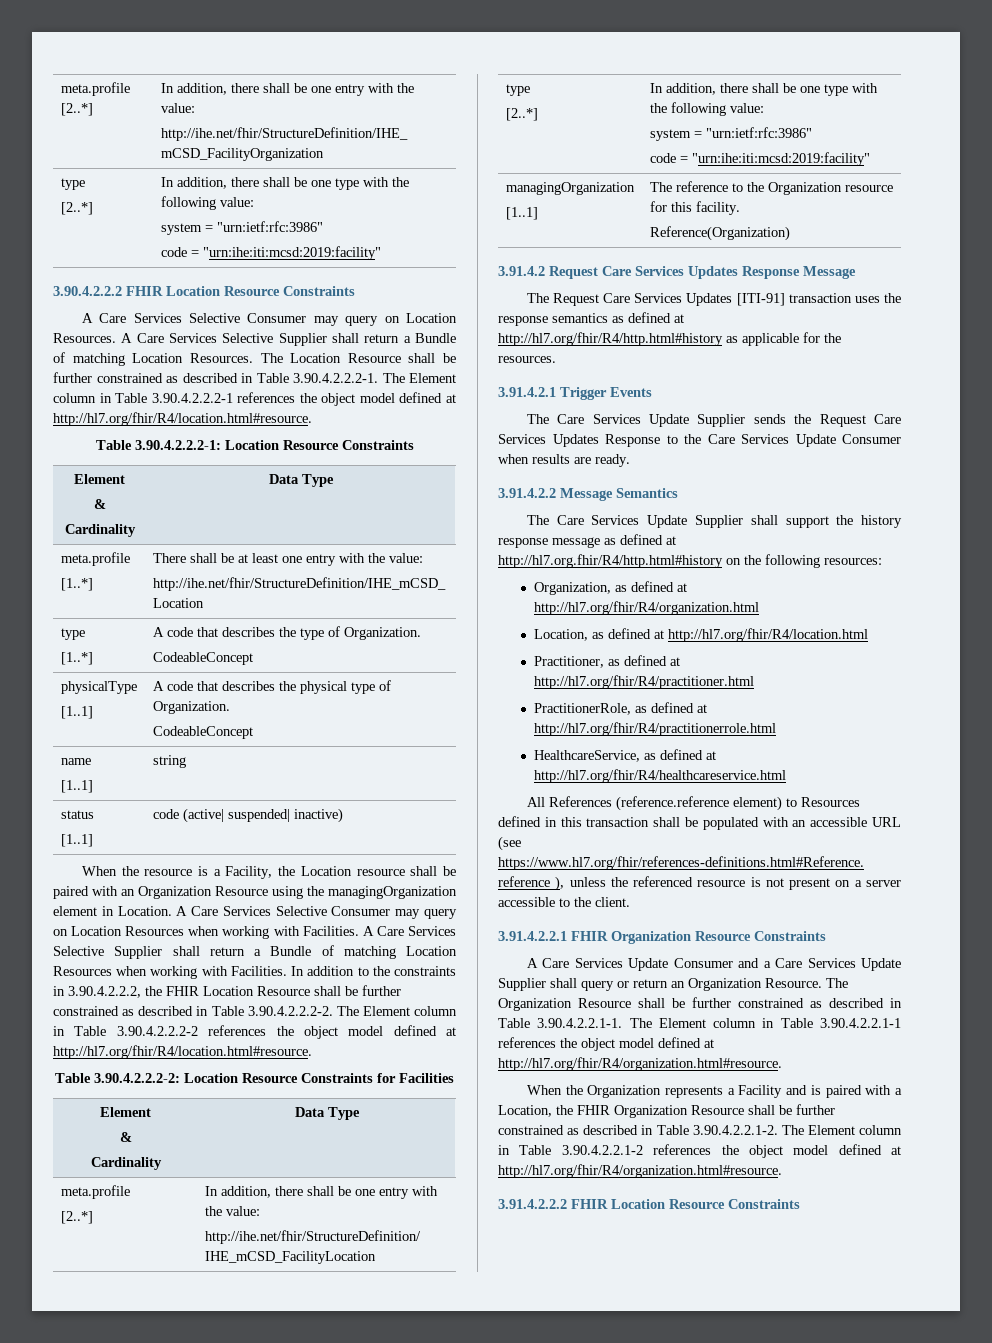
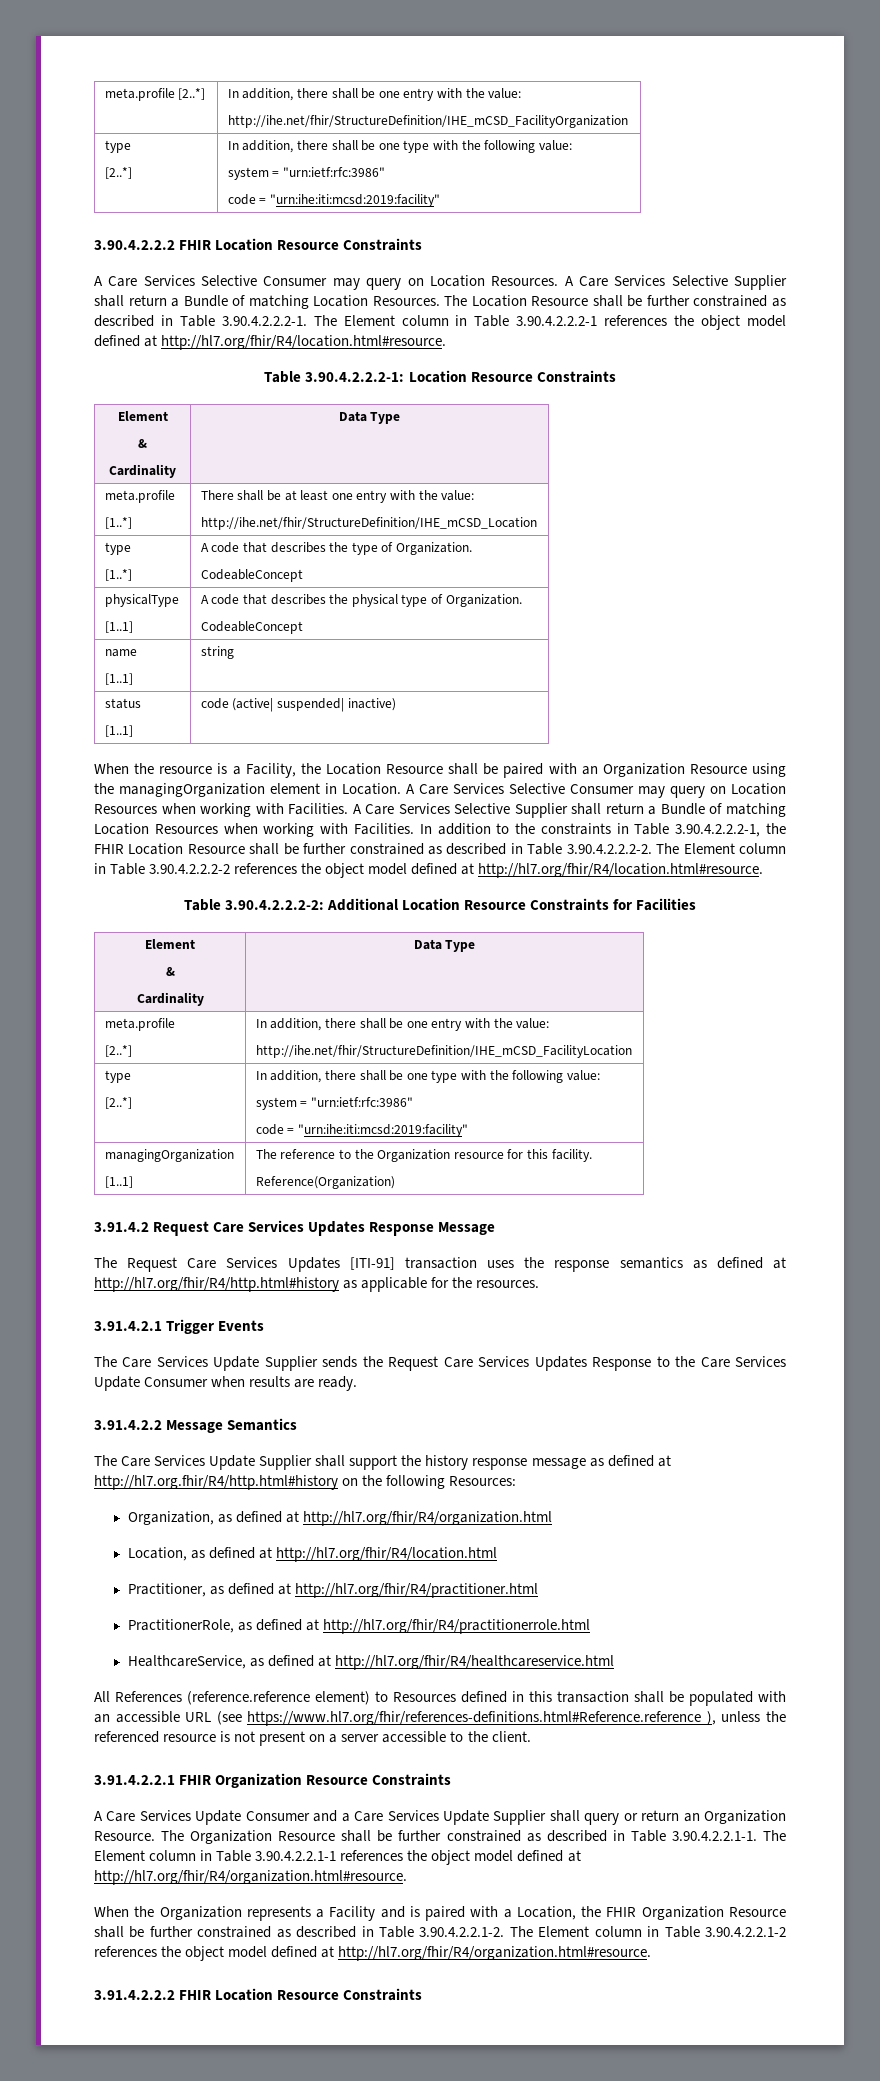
- When the resource is a Facility, the Location resource shall be paired with an Organization Resource using the managingOrganization element in Location.
+ When the resource is a Facility, the Location Resource shall be paired with an Organization Resource using the managingOrganization element in Location.
- In addition to the constraints in 3.90.4.2.2.2, the FHIR Location Resource shall be further constrained as described in Table 3.90.4.2.2.2-2. The Element column in Table 3.90.4.2.2.2-2 references the object model defined at http://hl7.org/fhir/R4/location.html#resource.
+ In addition to the constraints in Table 3.90.4.2.2.2-1, the FHIR Location Resource shall be further constrained as described in Table 3.90.4.2.2.2-2. The Element column in Table 3.90.4.2.2.2-2 references the object model defined at http://hl7.org/fhir/R4/location.html#resource.
- Table 3.90.4.2.2.2-2: Location Resource Constraints for Facilities
+ Table 3.90.4.2.2.2-2: Additional Location Resource Constraints for Facilities
- The Care Services Update Supplier shall support the history response message as defined at http://hl7.org.fhir/R4/http.html#history on the following resources:
+ The Care Services Update Supplier shall support the history response message as defined at http://hl7.org.fhir/R4/http.html#history on the following Resources:

